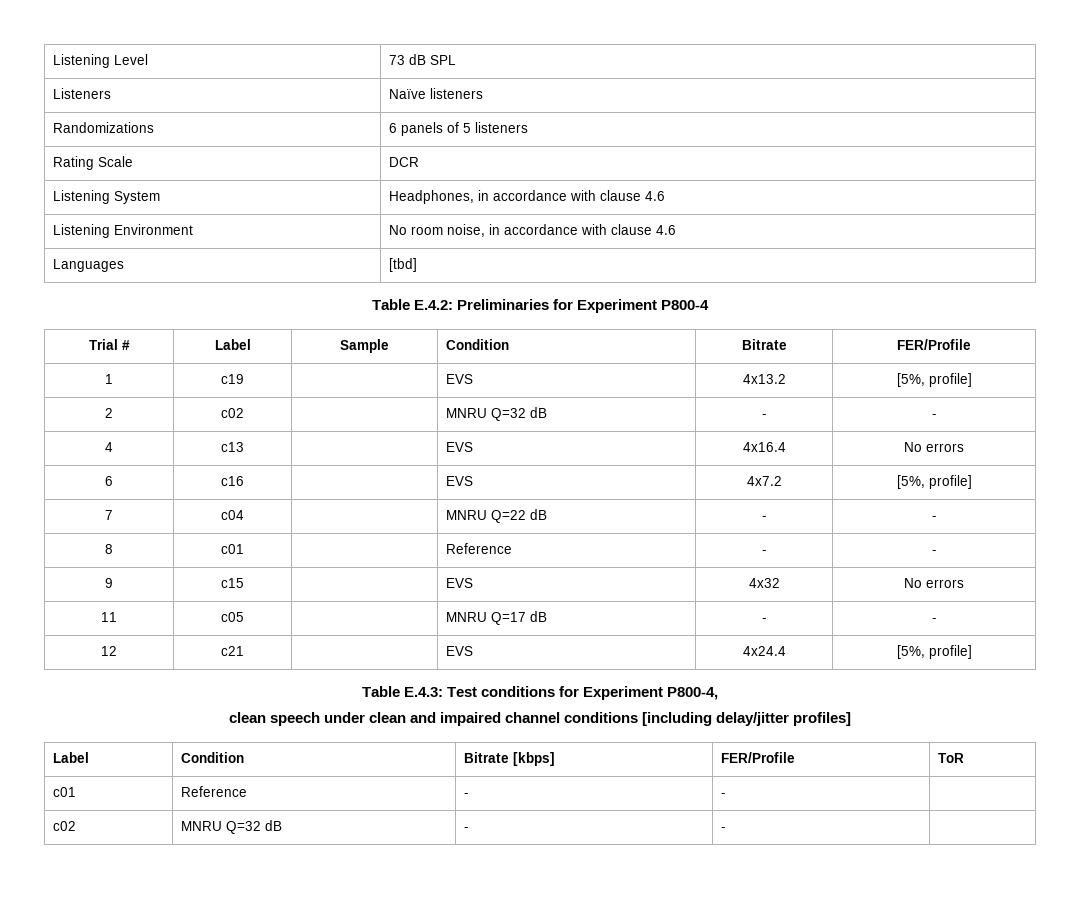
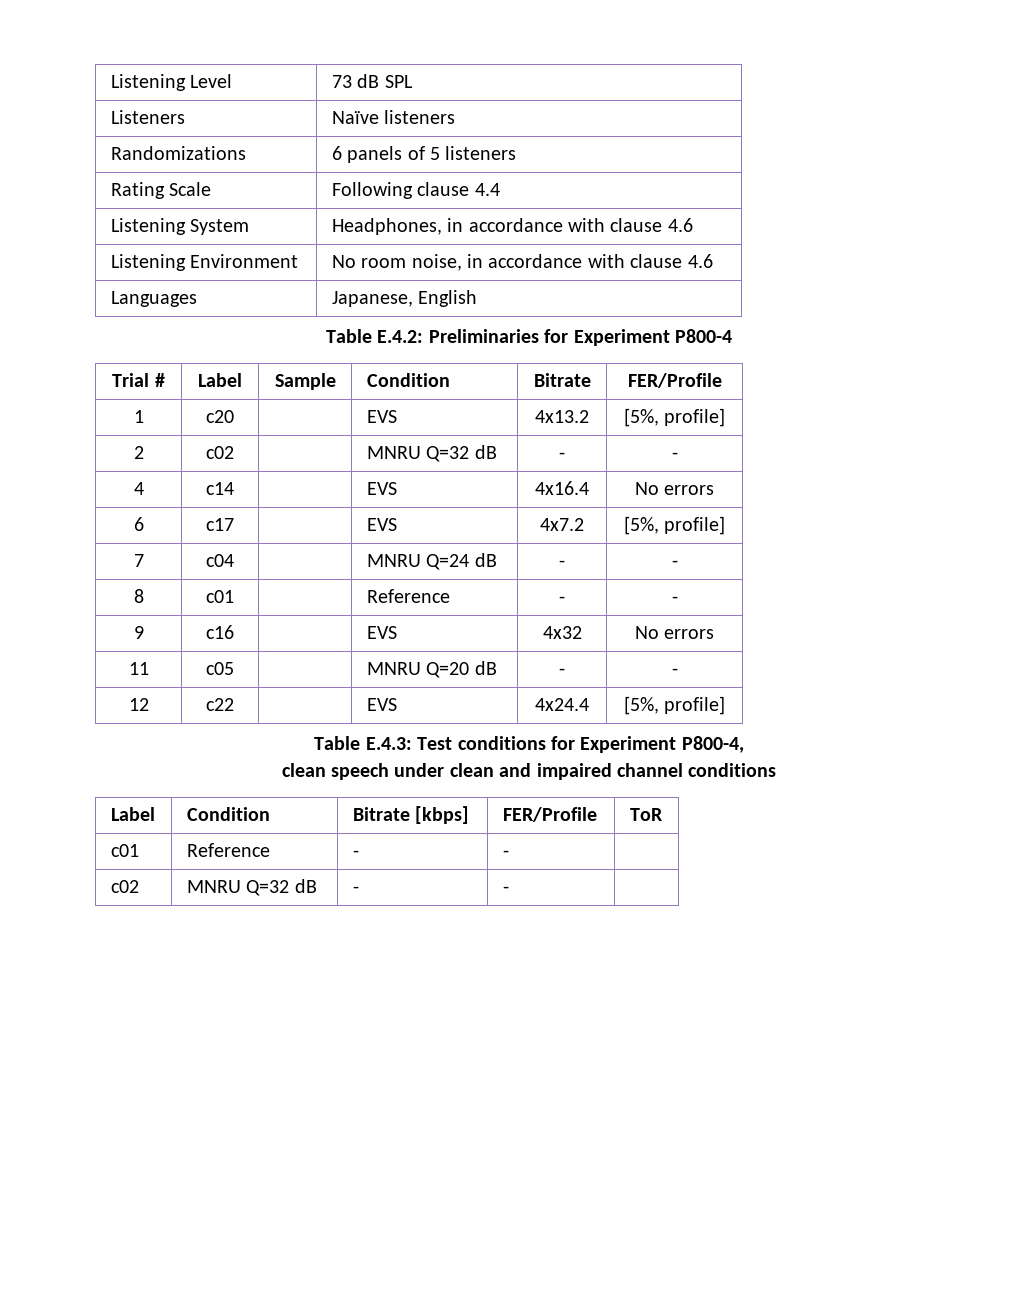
- Rating Scale | DCR
+ Rating Scale | Following clause 4.4
- Languages | [tbd]
+ Languages | Japanese, English
- 1 | c19 | | EVS | 4x13.2 | [5%, profile]
+ 1 | c20 | | EVS | 4x13.2 | [5%, profile]
- 4 | c13 | | EVS | 4x16.4 | No errors
+ 4 | c14 | | EVS | 4x16.4 | No errors
- 6 | c16 | | EVS | 4x7.2 | [5%, profile]
+ 6 | c17 | | EVS | 4x7.2 | [5%, profile]
- 7 | c04 | | MNRU Q=22 dB | - | -
+ 7 | c04 | | MNRU Q=24 dB | - | -
- 9 | c15 | | EVS | 4x32 | No errors
+ 9 | c16 | | EVS | 4x32 | No errors
- 11 | c05 | | MNRU Q=17 dB | - | -
+ 11 | c05 | | MNRU Q=20 dB | - | -
- 12 | c21 | | EVS | 4x24.4 | [5%, profile]
+ 12 | c22 | | EVS | 4x24.4 | [5%, profile]
- clean speech under clean and impaired channel conditions [including delay/jitter profiles]
+ clean speech under clean and impaired channel conditions

